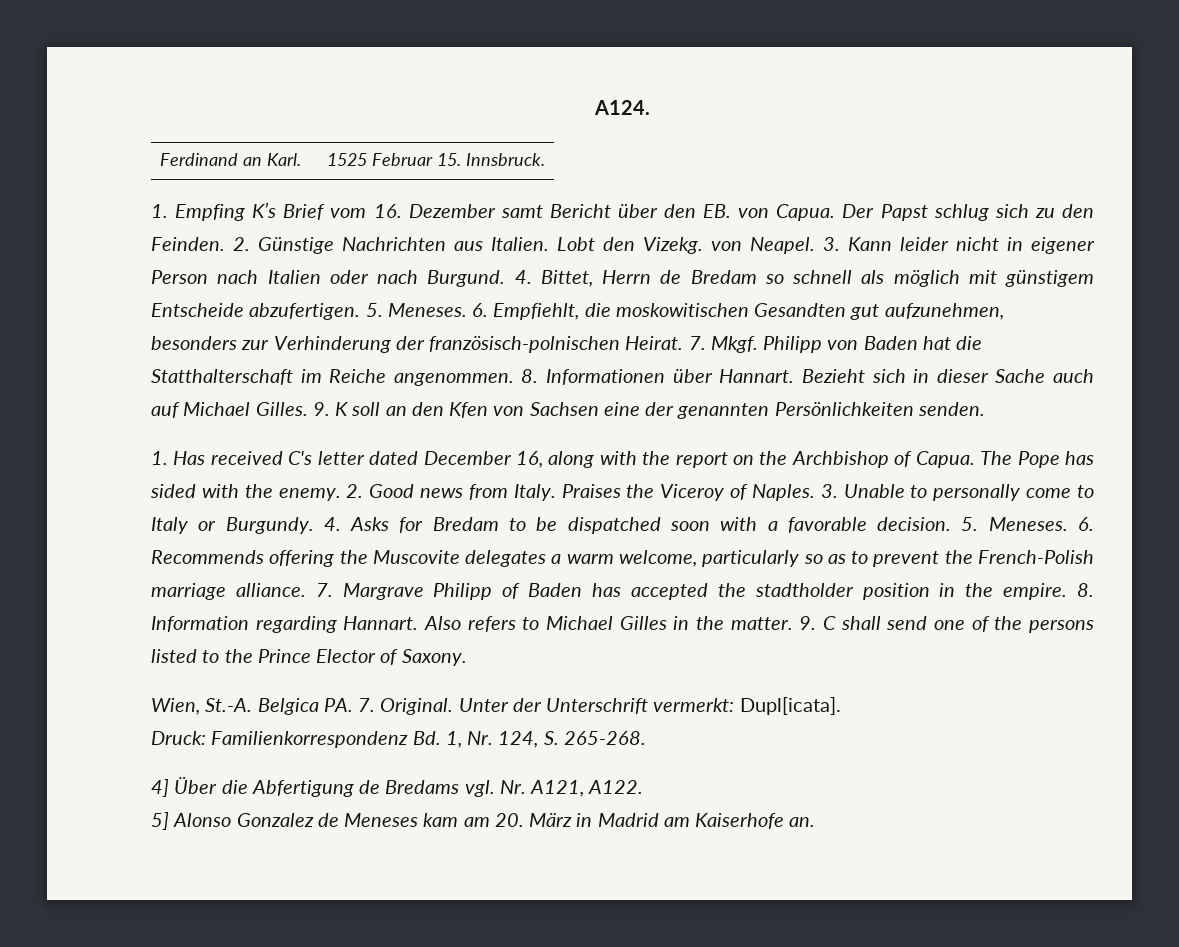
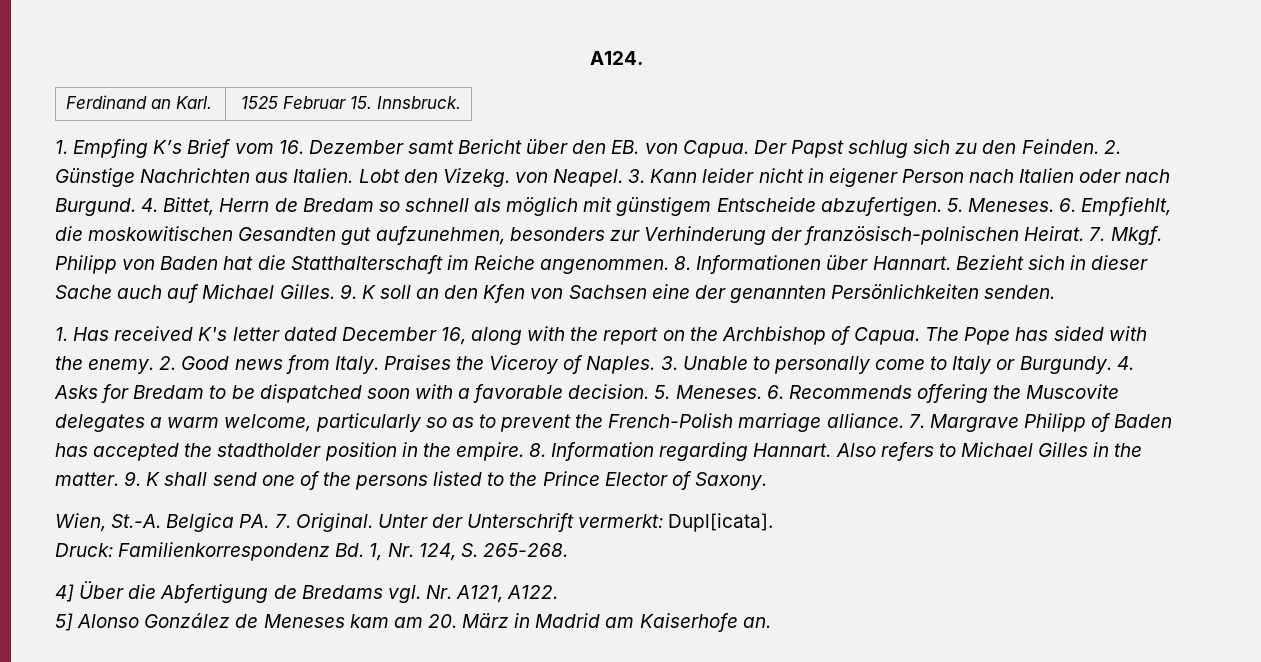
- 1. Has received C's letter dated December 16, along with the report on the Archbishop of Capua.
+ 1. Has received K's letter dated December 16, along with the report on the Archbishop of Capua.
- 9. C shall send one of the persons listed to the Prince Elector of Saxony.
+ 9. K shall send one of the persons listed to the Prince Elector of Saxony.
- 5] Alonso Gonzalez de Meneses kam am 20. März in Madrid am Kaiserhofe an.
+ 5] Alonso González de Meneses kam am 20. März in Madrid am Kaiserhofe an.

